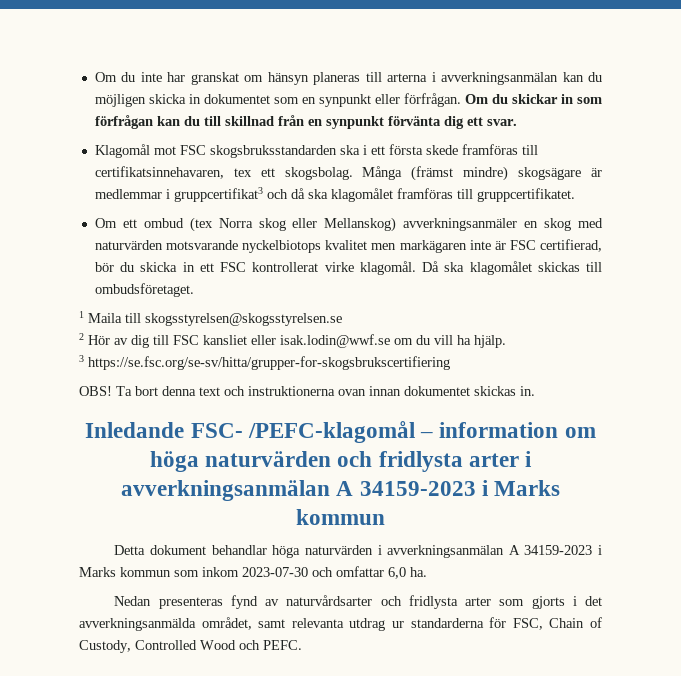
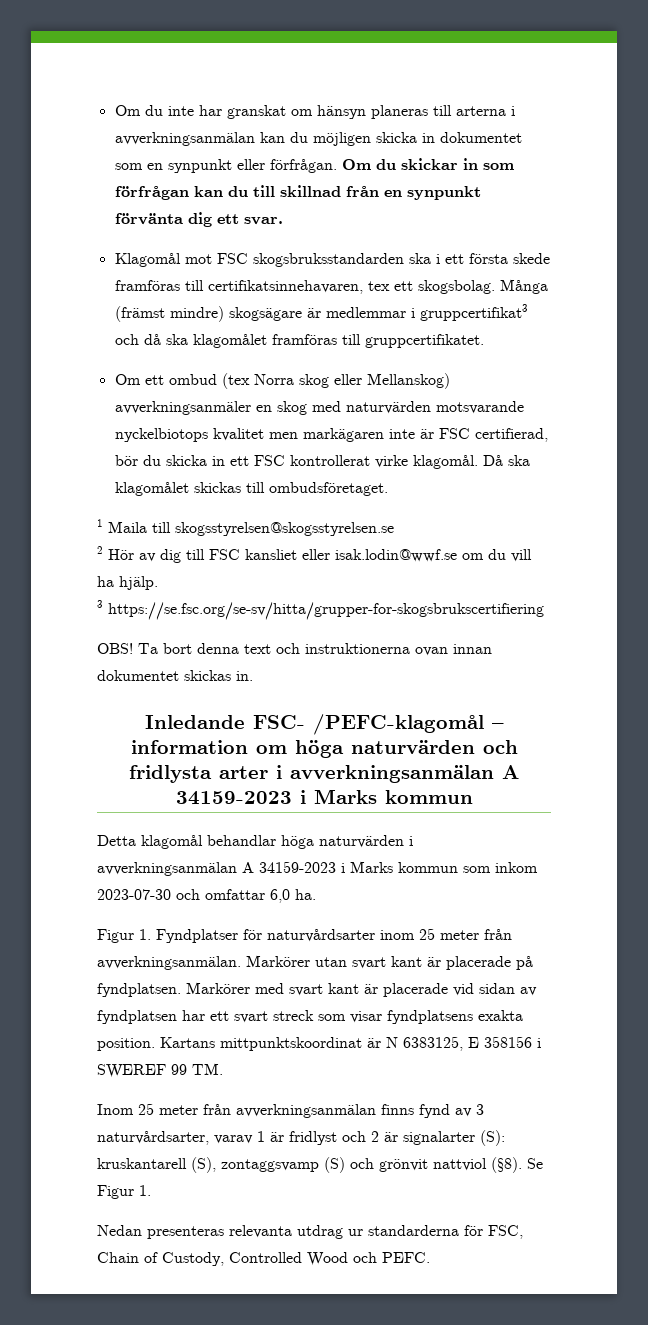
- Detta dokument behandlar höga naturvärden i avverkningsanmälan A 34159-2023 i Marks kommun som inkom 2023-07-30 och omfattar 6,0 ha.
+ Detta klagomål behandlar höga naturvärden i avverkningsanmälan A 34159-2023 i Marks kommun som inkom 2023-07-30 och omfattar 6,0 ha.
- Nedan presenteras fynd av naturvårdsarter och fridlysta arter som gjorts i det avverkningsanmälda området, samt relevanta utdrag ur standarderna för FSC, Chain of Custody, Controlled Wood och PEFC.
+ Figur 1. Fyndplatser för naturvårdsarter inom 25 meter från avverkningsanmälan. Markörer utan svart kant är placerade på fyndplatsen. Markörer med svart kant är placerade vid sidan av fyndplatsen har ett svart streck som visar fyndplatsens exakta position. Kartans mittpunktskoordinat är N 6383125, E 358156 i SWEREF 99 TM.
+ Inom 25 meter från avverkningsanmälan finns fynd av 3 naturvårdsarter, varav 1 är fridlyst och 2 är signalarter (S): kruskantarell (S), zontaggsvamp (S) och grönvit nattviol (§8). Se Figur 1.
+ Nedan presenteras relevanta utdrag ur standarderna för FSC, Chain of Custody, Controlled Wood och PEFC.

